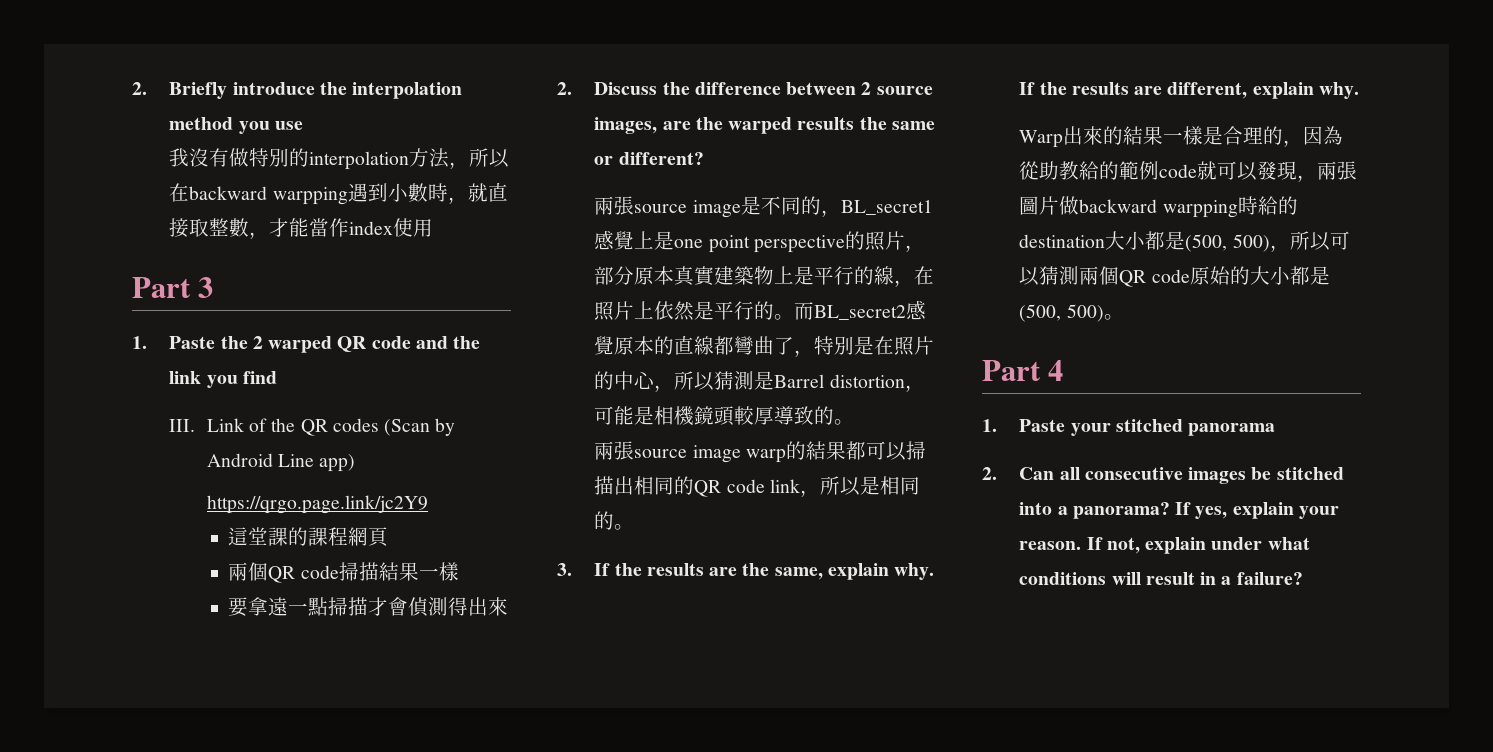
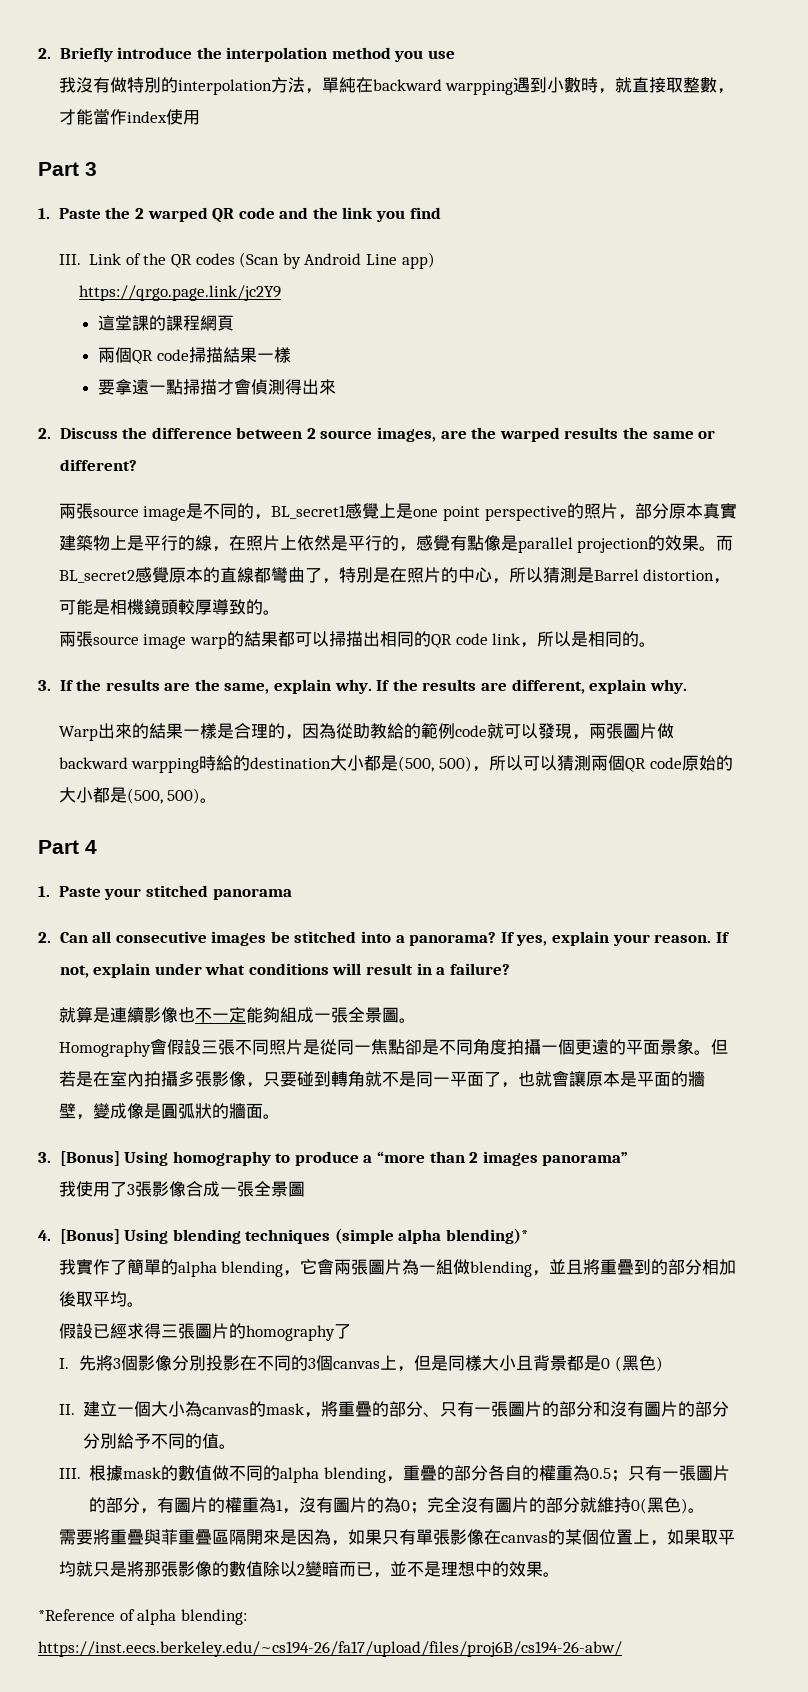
- 我沒有做特別的interpolation方法，所以在backward warpping遇到小數時，就直接取整數，才能當作index使用
+ 我沒有做特別的interpolation方法，單純在backward warpping遇到小數時，就直接取整數，才能當作index使用
- 兩張source image是不同的，BL_secret1感覺上是one point perspective的照片，部分原本真實建築物上是平行的線，在照片上依然是平行的。
+ 兩張source image是不同的，BL_secret1感覺上是one point perspective的照片，部分原本真實建築物上是平行的線，在照片上依然是平行的，感覺有點像是parallel projection的效果。
+ 就算是連續影像也不一定能夠組成一張全景圖。
+ Homography會假設三張不同照片是從同一焦點卻是不同角度拍攝一個更遠的平面景象。但若是在室內拍攝多張影像，只要碰到轉角就不是同一平面了，也就會讓原本是平面的牆壁，變成像是圓弧狀的牆面。
+ 3. [Bonus] Using homography to produce a “more than 2 images panorama”
+ 我使用了3張影像合成一張全景圖
+ 4. [Bonus] Using blending techniques (simple alpha blending)*
+ 我實作了簡單的alpha blending，它會兩張圖片為一組做blending，並且將重疊到的部分相加後取平均。
+ 假設已經求得三張圖片的homography了
+ I.先將3個影像分別投影在不同的3個canvas上，但是同樣大小且背景都是0 (黑色)
+ II.建立一個大小為canvas的mask，將重疊的部分、只有一張圖片的部分和沒有圖片的部分分別給予不同的值。
+ III.根據mask的數值做不同的alpha blending，重疊的部分各自的權重為0.5；只有一張圖片的部分，有圖片的權重為1，沒有圖片的為0；完全沒有圖片的部分就維持0(黑色)。
+ 需要將重疊與菲重疊區隔開來是因為，如果只有單張影像在canvas的某個位置上，如果取平均就只是將那張影像的數值除以2變暗而已，並不是理想中的效果。
+ *Reference of alpha blending: https://inst.eecs.berkeley.edu/~cs194-26/fa17/upload/files/proj6B/cs194-26-abw/

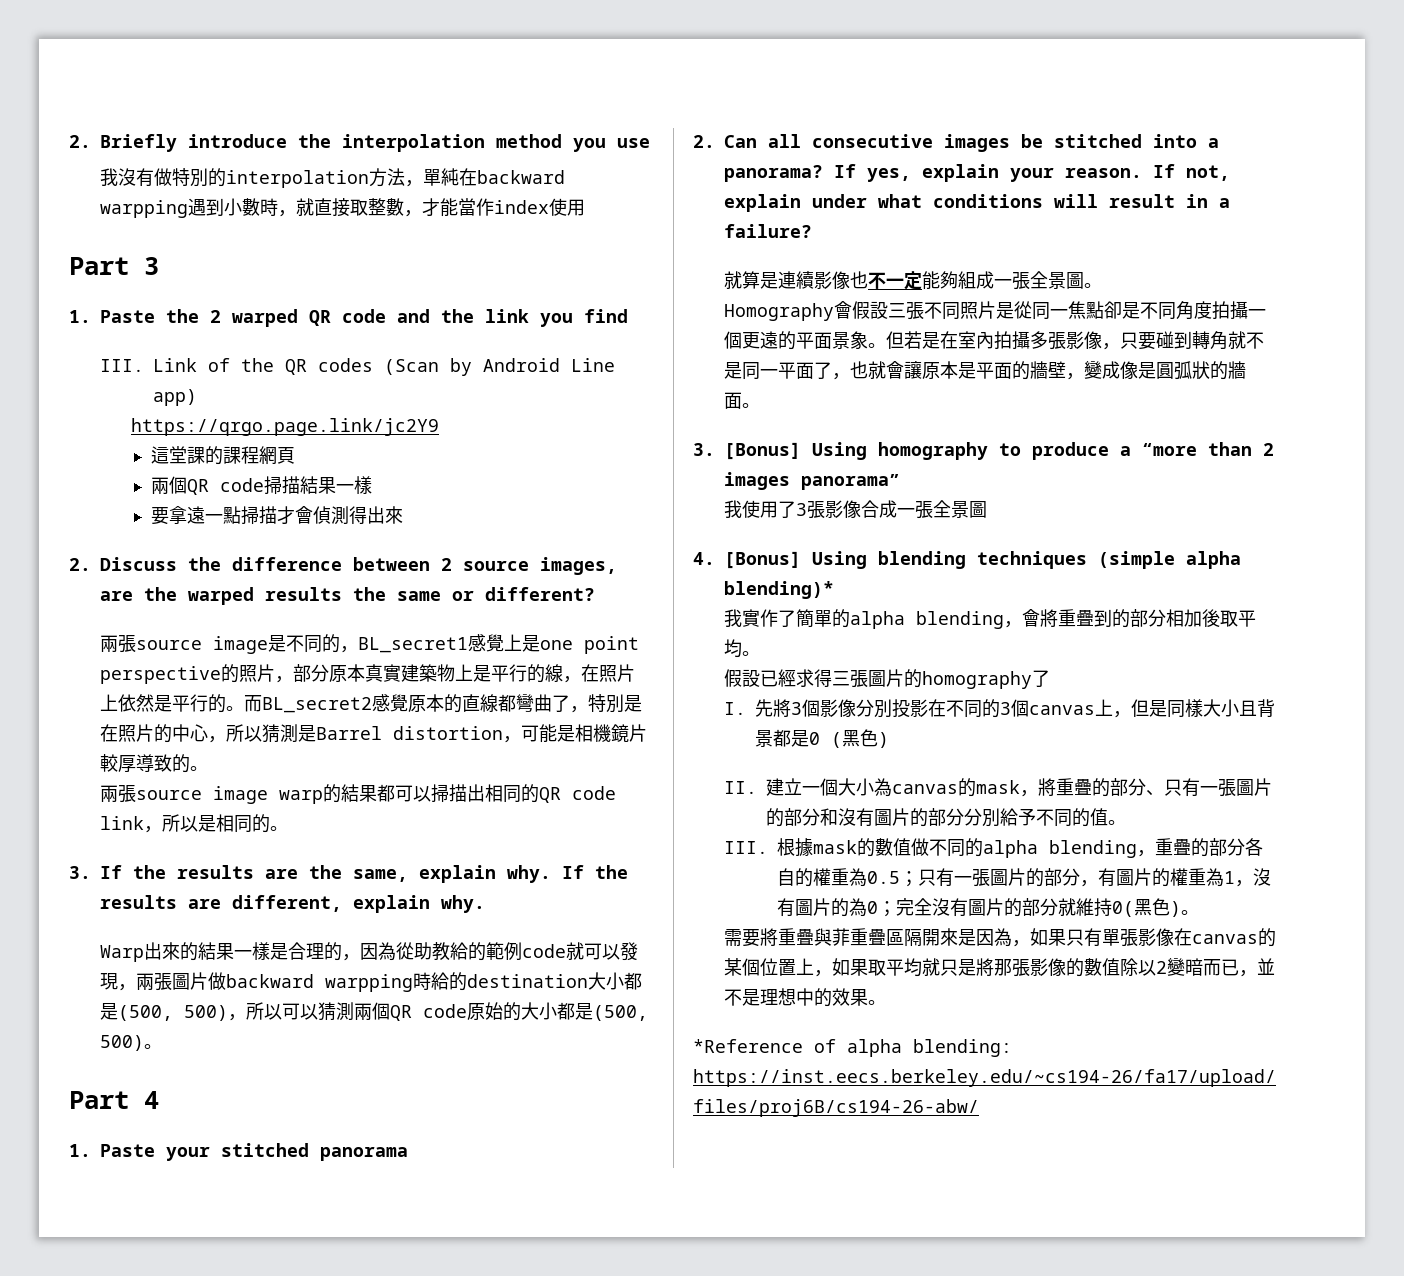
- 兩張source image是不同的，BL_secret1感覺上是one point perspective的照片，部分原本真實建築物上是平行的線，在照片上依然是平行的，感覺有點像是parallel projection的效果。
+ 兩張source image是不同的，BL_secret1感覺上是one point perspective的照片，部分原本真實建築物上是平行的線，在照片上依然是平行的。
- 而BL_secret2感覺原本的直線都彎曲了，特別是在照片的中心，所以猜測是Barrel distortion，可能是相機鏡頭較厚導致的。
+ 而BL_secret2感覺原本的直線都彎曲了，特別是在照片的中心，所以猜測是Barrel distortion，可能是相機鏡片較厚導致的。
- 我實作了簡單的alpha blending，它會兩張圖片為一組做blending，並且將重疊到的部分相加後取平均。
+ 我實作了簡單的alpha blending，會將重疊到的部分相加後取平均。

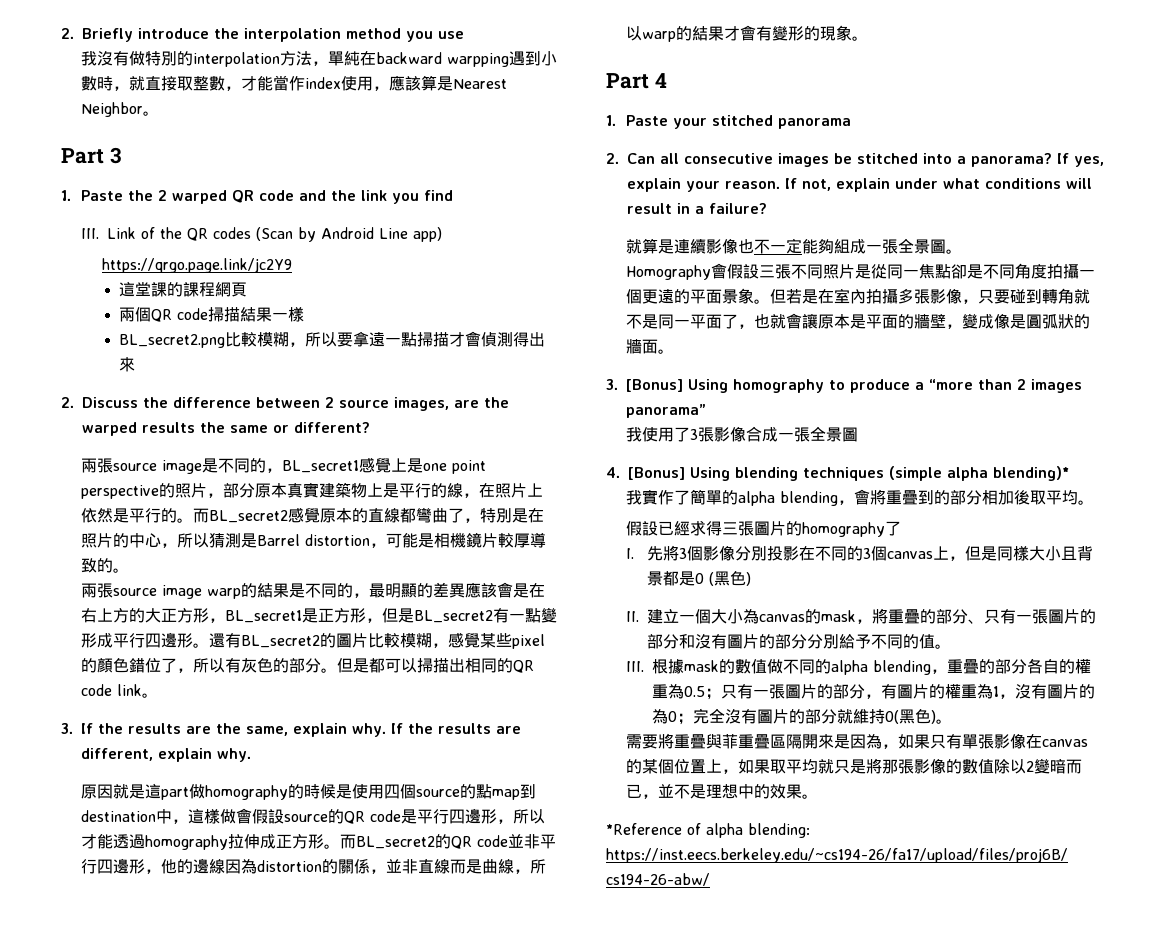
- 我沒有做特別的interpolation方法，單純在backward warpping遇到小數時，就直接取整數，才能當作index使用
+ 我沒有做特別的interpolation方法，單純在backward warpping遇到小數時，就直接取整數，才能當作index使用，應該算是Nearest Neighbor。
- 要拿遠一點掃描才會偵測得出來
+ BL_secret2.png比較模糊，所以要拿遠一點掃描才會偵測得出來
- 兩張source image warp的結果都可以掃描出相同的QR code link，所以是相同的。
+ 兩張source image warp的結果是不同的，最明顯的差異應該會是在右上方的大正方形，BL_secret1是正方形，但是BL_secret2有一點變形成平行四邊形。還有BL_secret2的圖片比較模糊，感覺某些pixel的顏色錯位了，所以有灰色的部分。但是都可以掃描出相同的QR code link。
- Warp出來的結果一樣是合理的，因為從助教給的範例code就可以發現，兩張圖片做backward warpping時給的destination大小都是(500, 500)，所以可以猜測兩個QR code原始的大小都是(500, 500)。
+ 原因就是這part做homography的時候是使用四個source的點map到destination中，這樣做會假設source的QR code是平行四邊形，所以才能透過homography拉伸成正方形。而BL_secret2的QR code並非平行四邊形，他的邊線因為distortion的關係，並非直線而是曲線，所以warp的結果才會有變形的現象。

